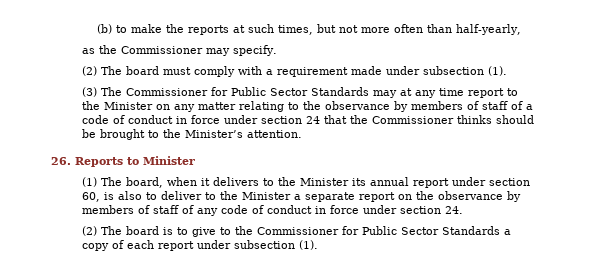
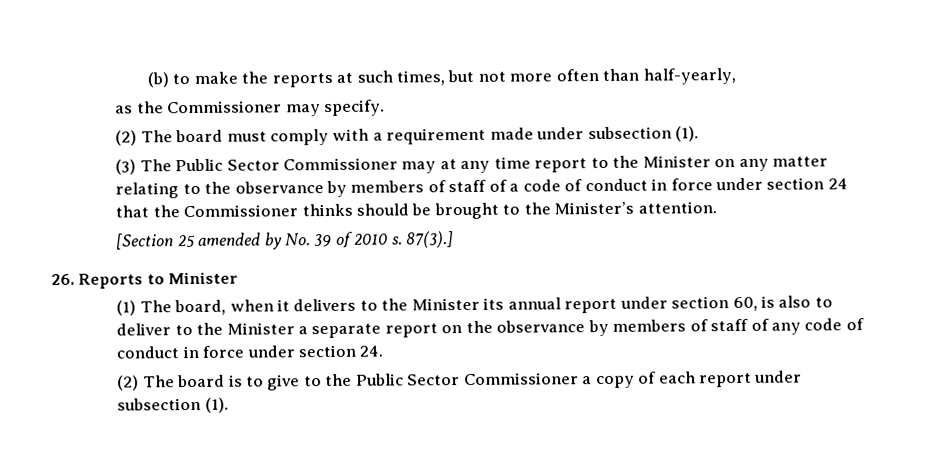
- (3) The Commissioner for Public Sector Standards may at any time report to the Minister on any matter relating to the observance by members of staff of a code of conduct in force under section 24 that the Commissioner thinks should be brought to the Minister’s attention.
+ (3) The Public Sector Commissioner may at any time report to the Minister on any matter relating to the observance by members of staff of a code of conduct in force under section 24 that the Commissioner thinks should be brought to the Minister’s attention.
+ [Section 25 amended by No. 39 of 2010 s. 87(3).]
- (2) The board is to give to the Commissioner for Public Sector Standards a copy of each report under subsection (1).
+ (2) The board is to give to the Public Sector Commissioner a copy of each report under subsection (1).

